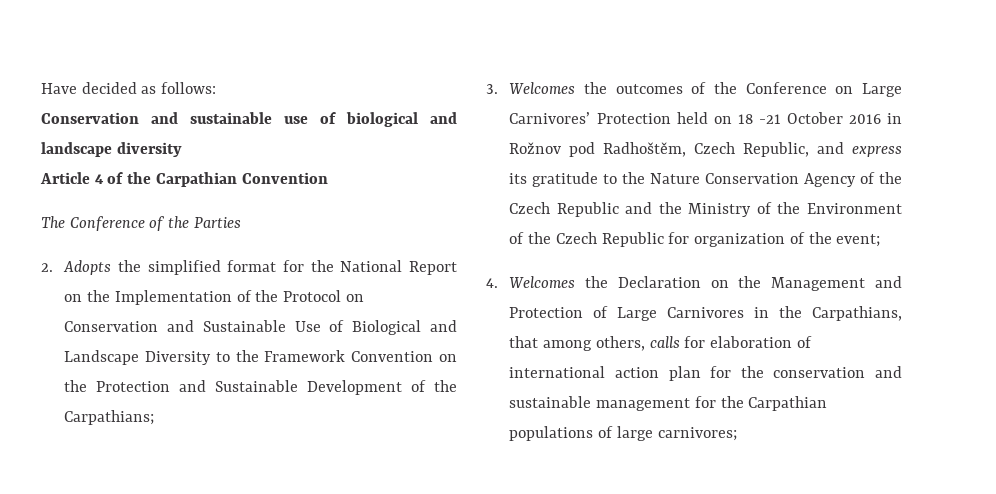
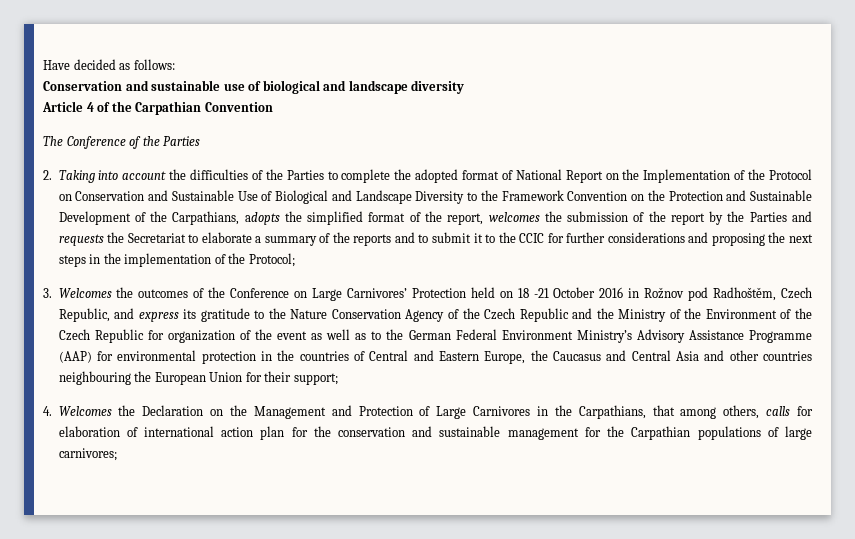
- 2. Adopts the simplified format for the National Report on the Implementation of the Protocol on Conservation and Sustainable Use of Biological and Landscape Diversity to the Framework Convention on the Protection and Sustainable Development of the Carpathians;
+ 2. Taking into account the difficulties of the Parties to complete the adopted format of National Report on the Implementation of the Protocol on Conservation and Sustainable Use of Biological and Landscape Diversity to the Framework Convention on the Protection and Sustainable Development of the Carpathians, adopts the simplified format of the report, welcomes the submission of the report by the Parties and requests the Secretariat to elaborate a summary of the reports and to submit it to the CCIC for further considerations and proposing the next steps in the implementation of the Protocol;
- 3. Welcomes the outcomes of the Conference on Large Carnivores’ Protection held on 18 -21 October 2016 in Rožnov pod Radhoštěm, Czech Republic, and express its gratitude to the Nature Conservation Agency of the Czech Republic and the Ministry of the Environment of the Czech Republic for organization of the event;
+ 3. Welcomes the outcomes of the Conference on Large Carnivores’ Protection held on 18 -21 October 2016 in Rožnov pod Radhoštěm, Czech Republic, and express its gratitude to the Nature Conservation Agency of the Czech Republic and the Ministry of the Environment of the Czech Republic for organization of the event as well as to the German Federal Environment Ministry’s Advisory Assistance Programme (AAP) for environmental protection in the countries of Central and Eastern Europe, the Caucasus and Central Asia and other countries neighbouring the European Union for their support;

